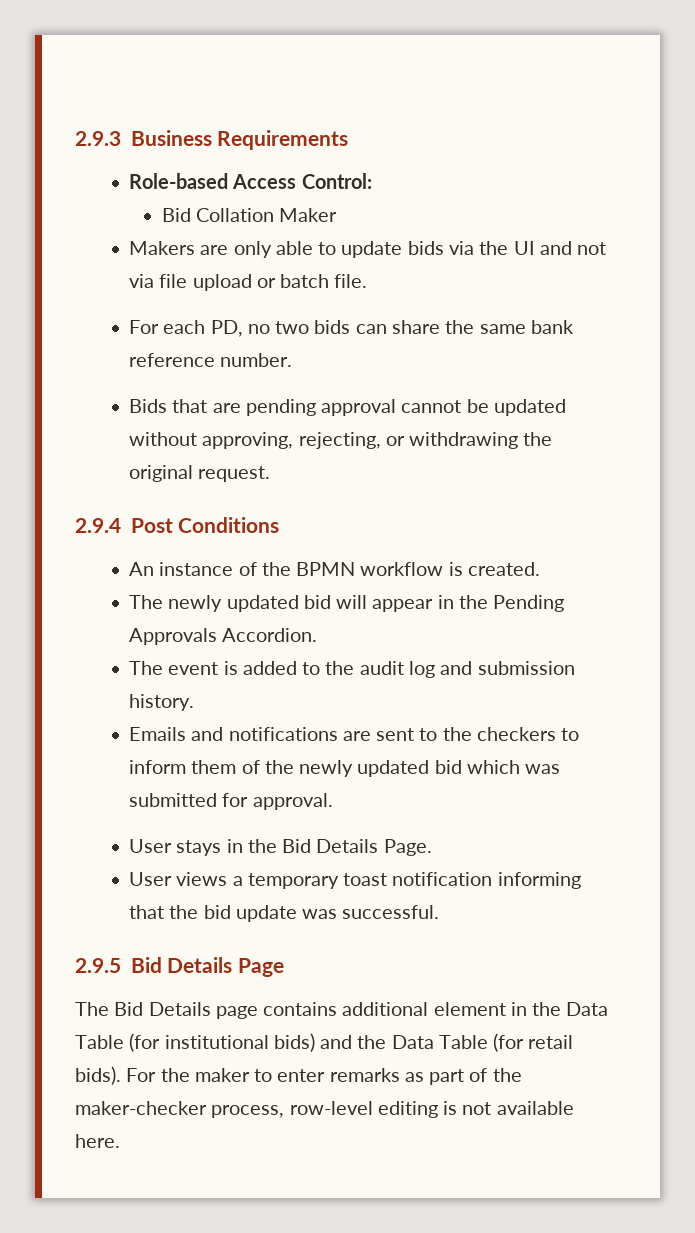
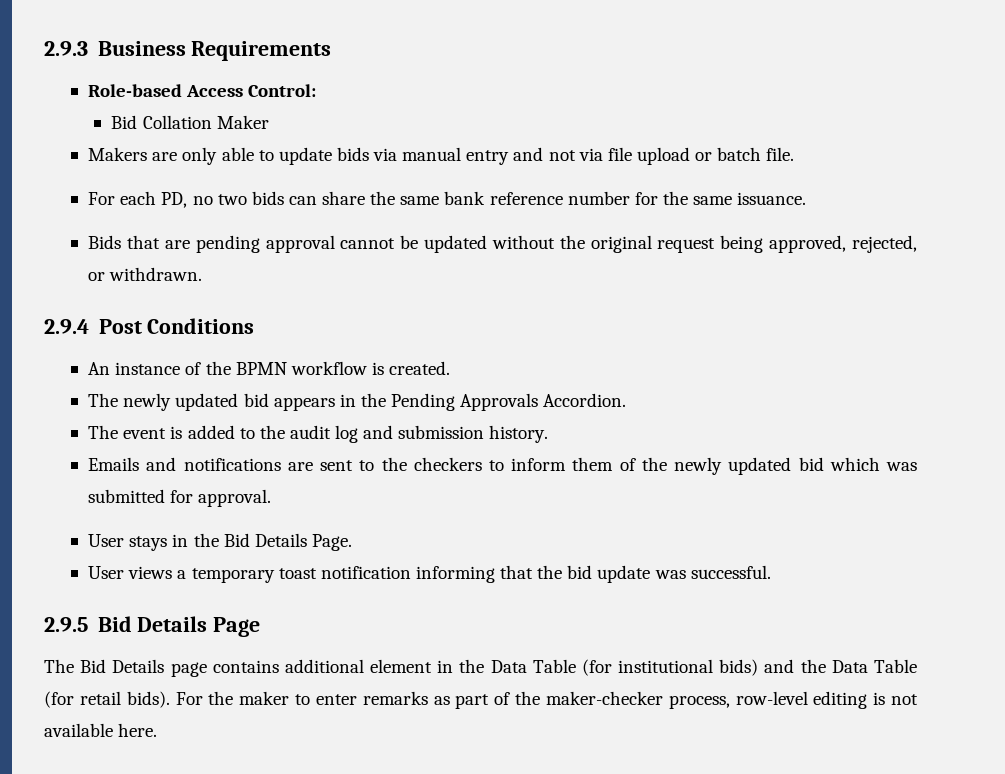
- Makers are only able to update bids via the UI and not via file upload or batch file.
+ Makers are only able to update bids via manual entry and not via file upload or batch file.
- For each PD, no two bids can share the same bank reference number.
+ For each PD, no two bids can share the same bank reference number for the same issuance.
- Bids that are pending approval cannot be updated without approving, rejecting, or withdrawing the original request.
+ Bids that are pending approval cannot be updated without the original request being approved, rejected, or withdrawn.
- The newly updated bid will appear in the Pending Approvals Accordion.
+ The newly updated bid appears in the Pending Approvals Accordion.

